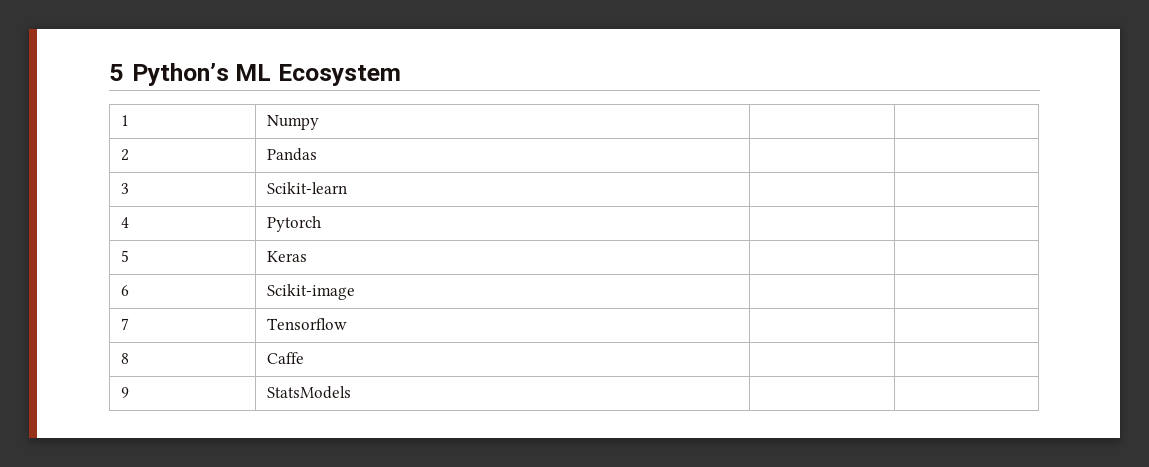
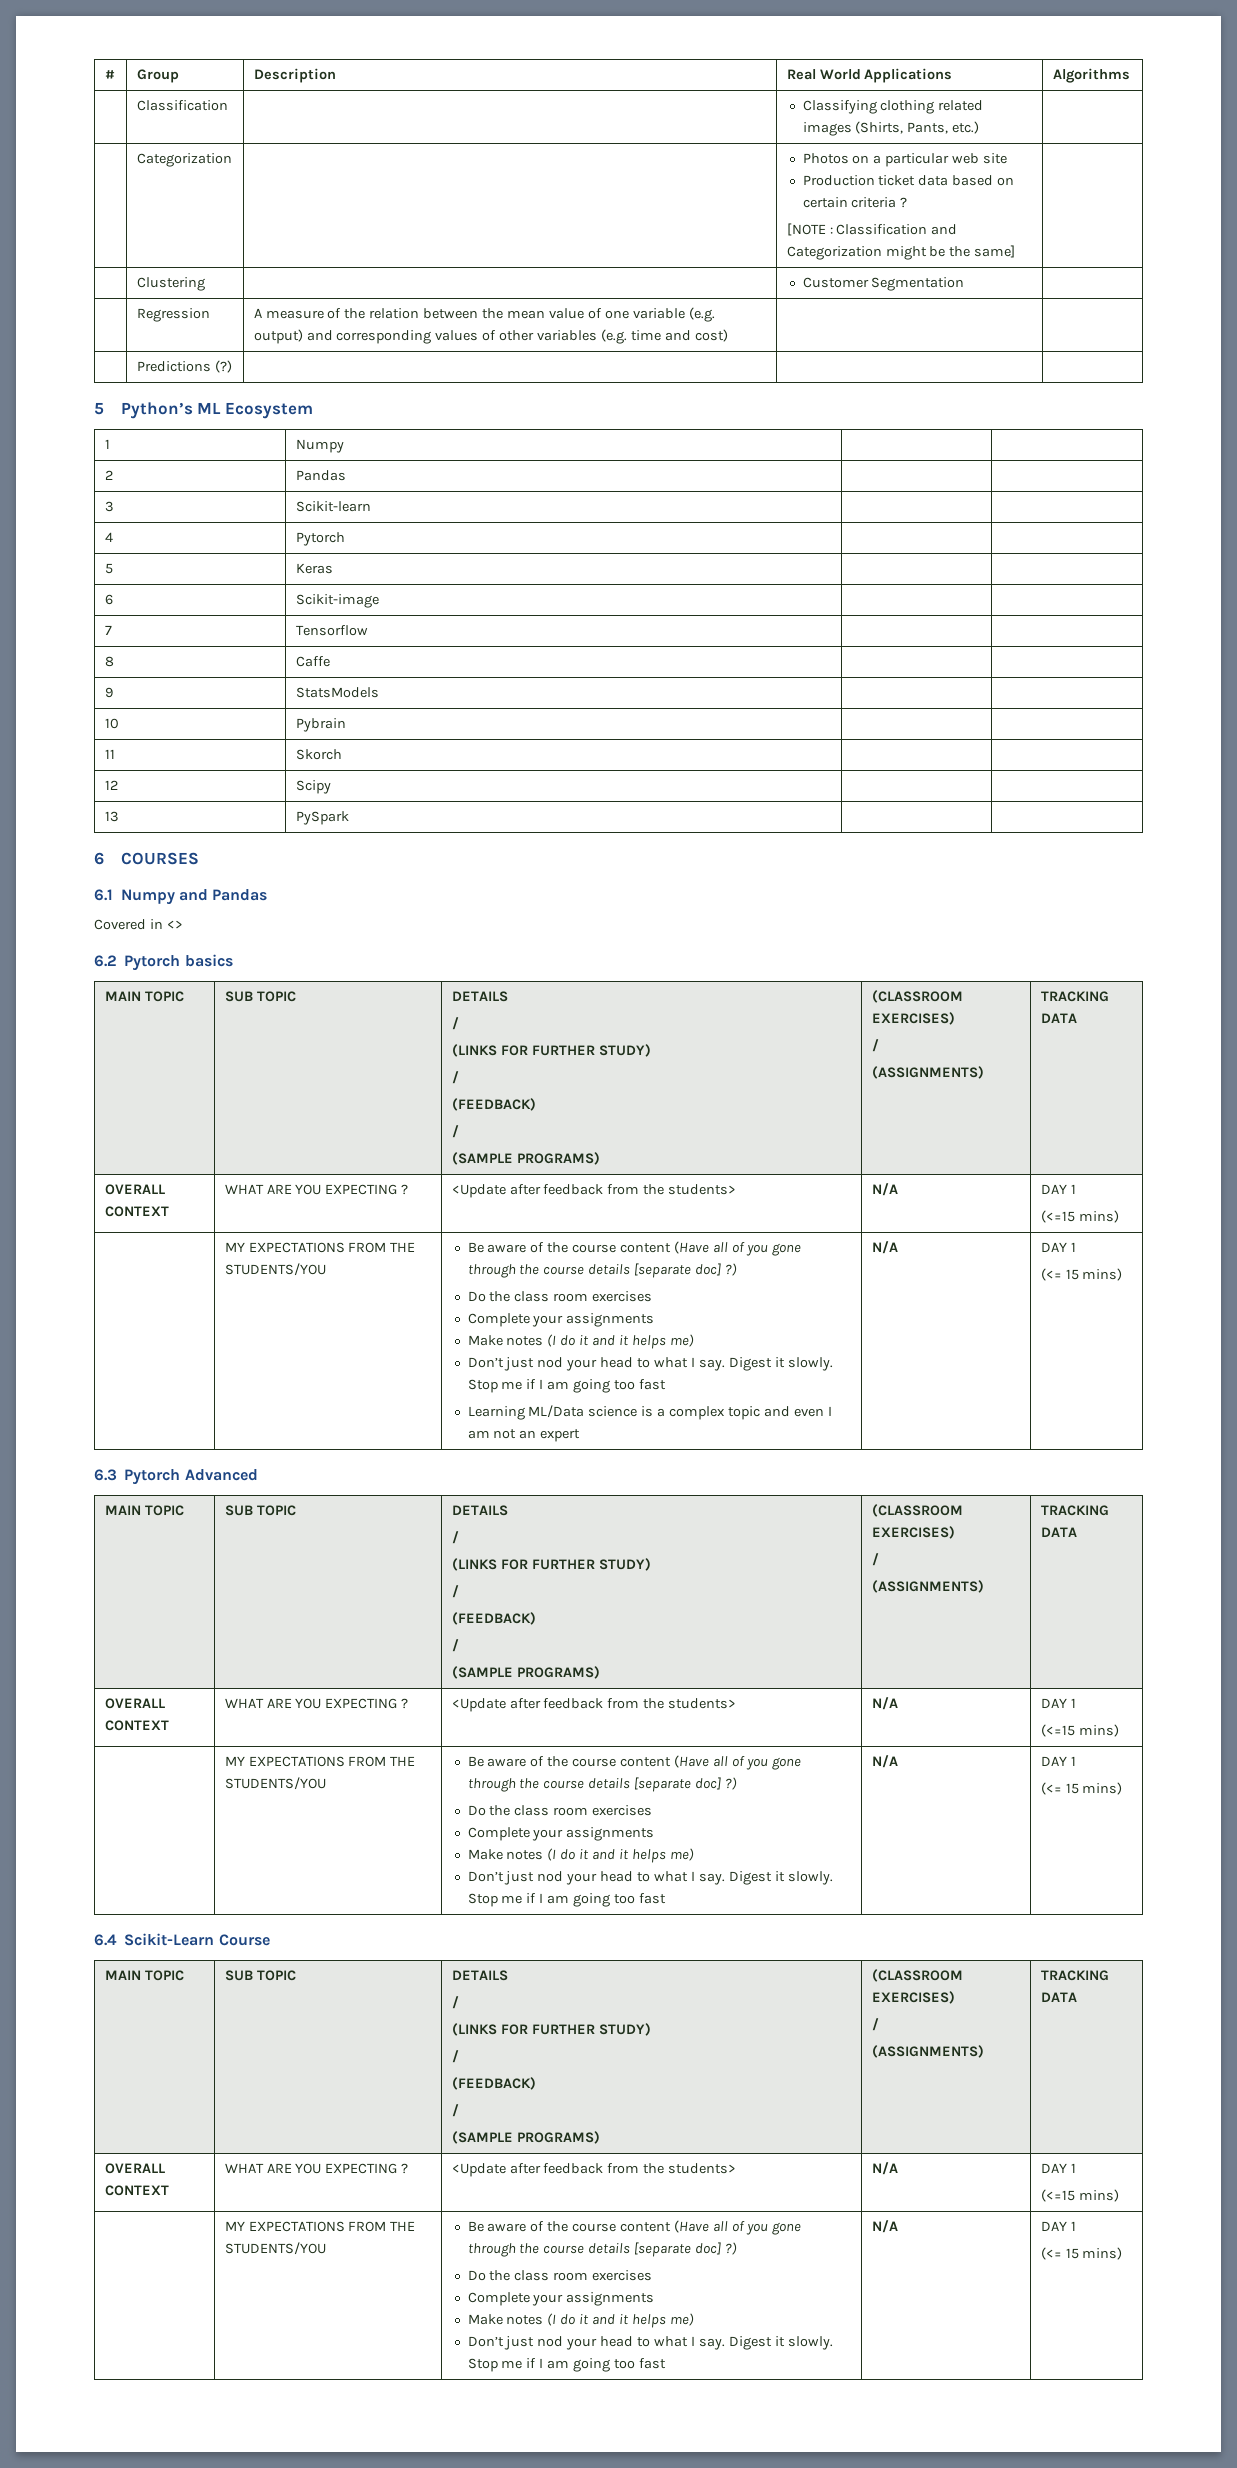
+ # | Group | Description | Real World Applications | Algorithms
+ | Classification | | Classifying clothing related images (Shirts, Pants, etc.) |
+ | Categorization | | Photos on a particular web site
+ Production ticket data based on certain criteria ?
+ [NOTE : Classification and Categorization might be the same] |
+ | Clustering | | Customer Segmentation |
+ | Regression | A measure of the relation between the mean value of one variable (e.g. output) and corresponding values of other variables (e.g. time and cost) | |
+ | Predictions (?) | | |
+ 10 | Pybrain | |
+ 11 | Skorch | |
+ 12 | Scipy | |
+ 13 | PySpark | |
+ 6 COURSES
+ 6.1 Numpy and Pandas
+ Covered in <>
+ 6.2 Pytorch basics
+ MAIN TOPIC | SUB TOPIC | DETAILS
+ /
+ (LINKS FOR FURTHER STUDY)
+ /
+ (FEEDBACK)
+ /
+ (SAMPLE PROGRAMS) | (CLASSROOM EXERCISES)
+ /
+ (ASSIGNMENTS) | TRACKING DATA
+ OVERALL CONTEXT | WHAT ARE YOU EXPECTING ? | <Update after feedback from the students> | N/A | DAY 1
+ (<=15 mins)
+ | MY EXPECTATIONS FROM THE STUDENTS/YOU | Be aware of the course content (Have all of you gone through the course details [separate doc] ?)
+ Do the class room exercises
+ Complete your assignments
+ Make notes (I do it and it helps me)
+ Don’t just nod your head to what I say. Digest it slowly. Stop me if I am going too fast
+ Learning ML/Data science is a complex topic and even I am not an expert | N/A | DAY 1
+ (<= 15 mins)
+ 6.3 Pytorch Advanced
+ MAIN TOPIC | SUB TOPIC | DETAILS
+ /
+ (LINKS FOR FURTHER STUDY)
+ /
+ (FEEDBACK)
+ /
+ (SAMPLE PROGRAMS) | (CLASSROOM EXERCISES)
+ /
+ (ASSIGNMENTS) | TRACKING DATA
+ OVERALL CONTEXT | WHAT ARE YOU EXPECTING ? | <Update after feedback from the students> | N/A | DAY 1
+ (<=15 mins)
+ | MY EXPECTATIONS FROM THE STUDENTS/YOU | Be aware of the course content (Have all of you gone through the course details [separate doc] ?)
+ Do the class room exercises
+ Complete your assignments
+ Make notes (I do it and it helps me)
+ Don’t just nod your head to what I say. Digest it slowly. Stop me if I am going too fast | N/A | DAY 1
+ (<= 15 mins)
+ 6.4 Scikit-Learn Course
+ MAIN TOPIC | SUB TOPIC | DETAILS
+ /
+ (LINKS FOR FURTHER STUDY)
+ /
+ (FEEDBACK)
+ /
+ (SAMPLE PROGRAMS) | (CLASSROOM EXERCISES)
+ /
+ (ASSIGNMENTS) | TRACKING DATA
+ OVERALL CONTEXT | WHAT ARE YOU EXPECTING ? | <Update after feedback from the students> | N/A | DAY 1
+ (<=15 mins)
+ | MY EXPECTATIONS FROM THE STUDENTS/YOU | Be aware of the course content (Have all of you gone through the course details [separate doc] ?)
+ Do the class room exercises
+ Complete your assignments
+ Make notes (I do it and it helps me)
+ Don’t just nod your head to what I say. Digest it slowly. Stop me if I am going too fast | N/A | DAY 1
+ (<= 15 mins)

